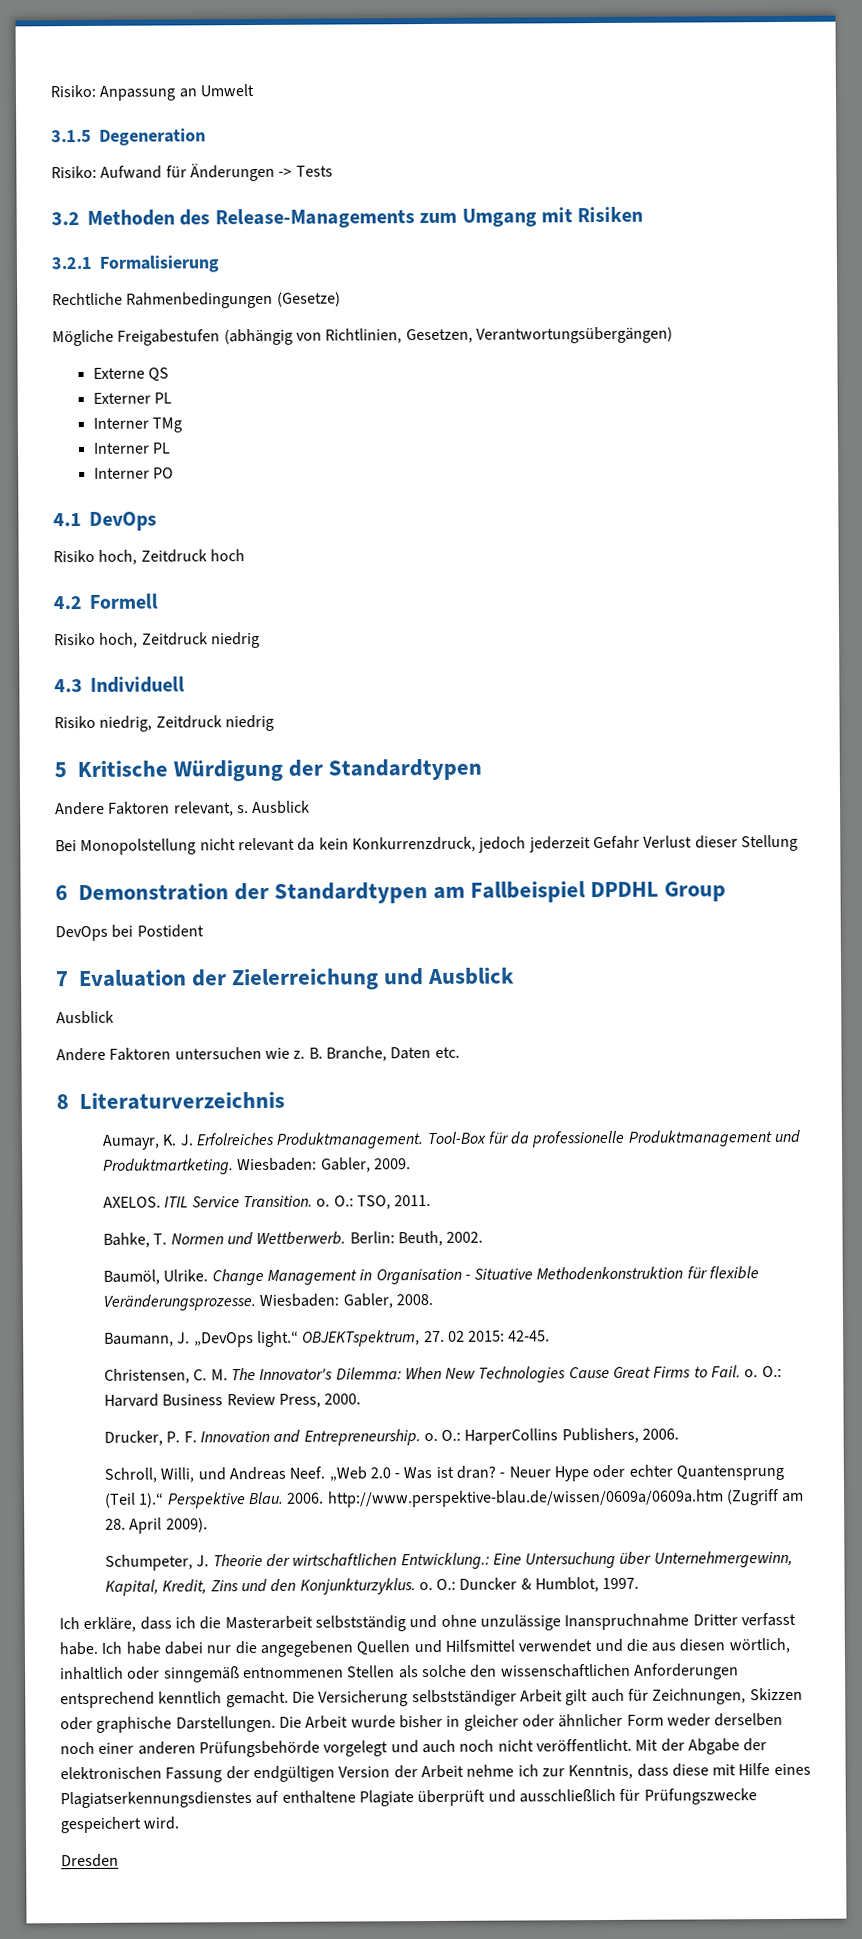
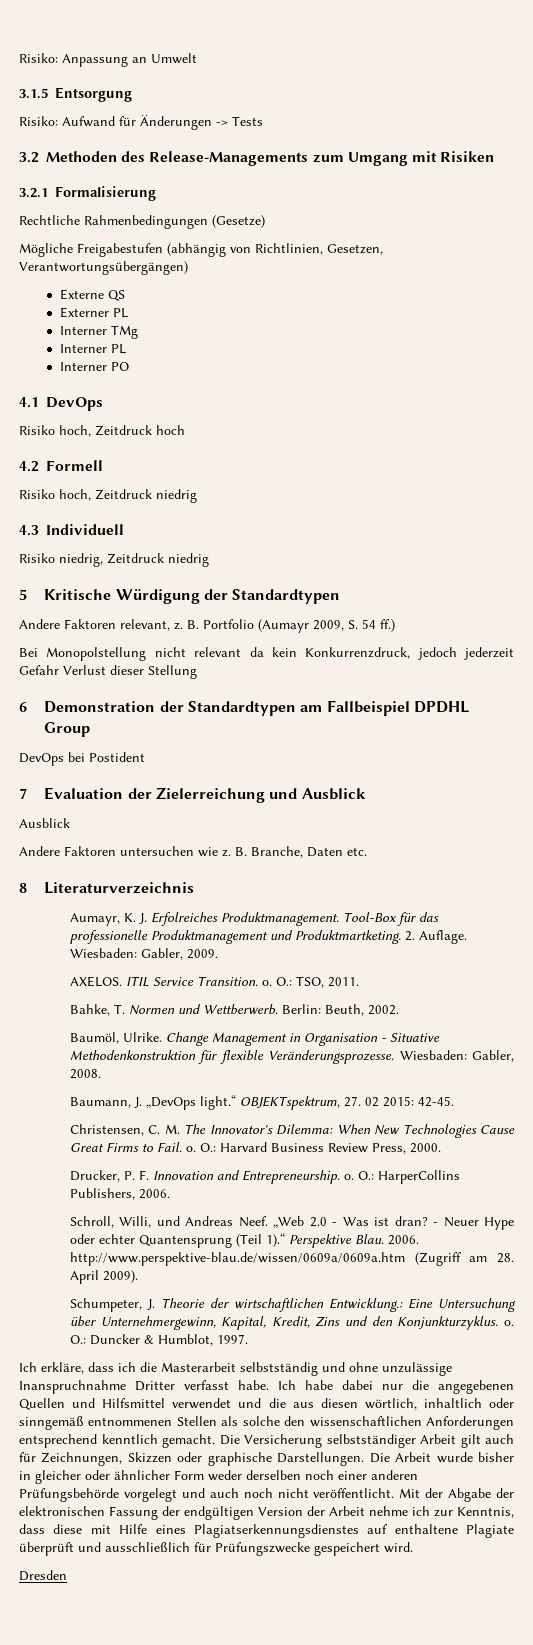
- 3.1.5 Degeneration
+ 3.1.5 Entsorgung
- Andere Faktoren relevant, s. Ausblick
+ Andere Faktoren relevant, z. B. Portfolio (Aumayr 2009, S. 54 ff.)
- Tool-Box für da professionelle Produktmanagement und Produktmartketing.
+ Tool-Box für das professionelle Produktmanagement und Produktmartketing.
+ 2. Auflage.

